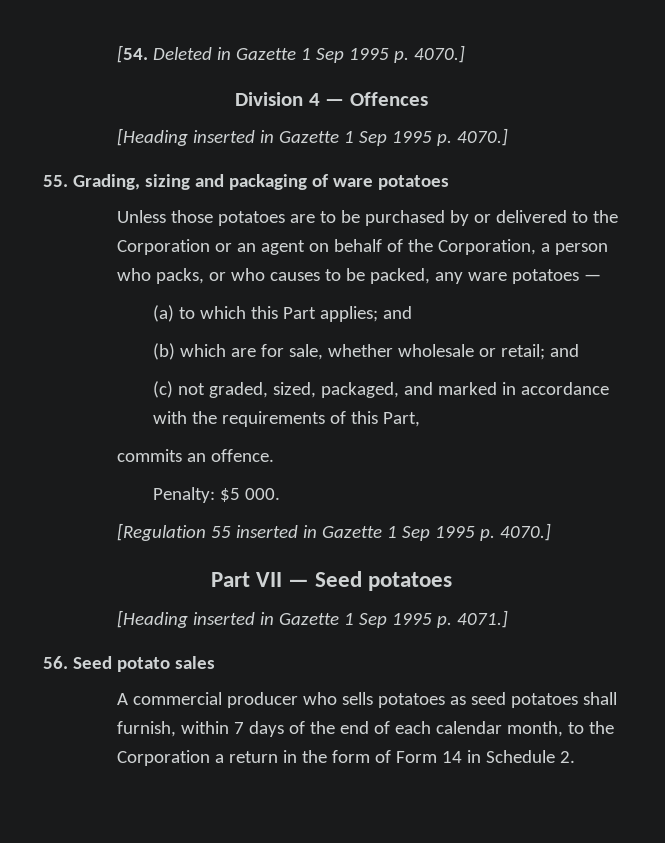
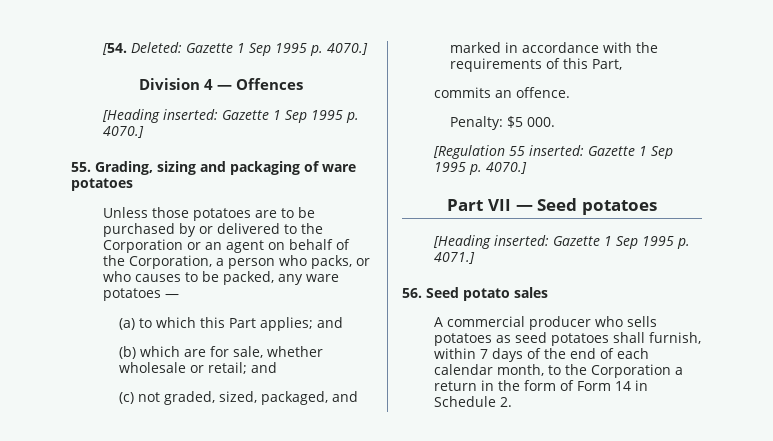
- [54. Deleted in Gazette 1 Sep 1995 p. 4070.]
+ [54. Deleted: Gazette 1 Sep 1995 p. 4070.]
- [Heading inserted in Gazette 1 Sep 1995 p. 4070.]
+ [Heading inserted: Gazette 1 Sep 1995 p. 4070.]
- [Regulation 55 inserted in Gazette 1 Sep 1995 p. 4070.]
+ [Regulation 55 inserted: Gazette 1 Sep 1995 p. 4070.]
- [Heading inserted in Gazette 1 Sep 1995 p. 4071.]
+ [Heading inserted: Gazette 1 Sep 1995 p. 4071.]

